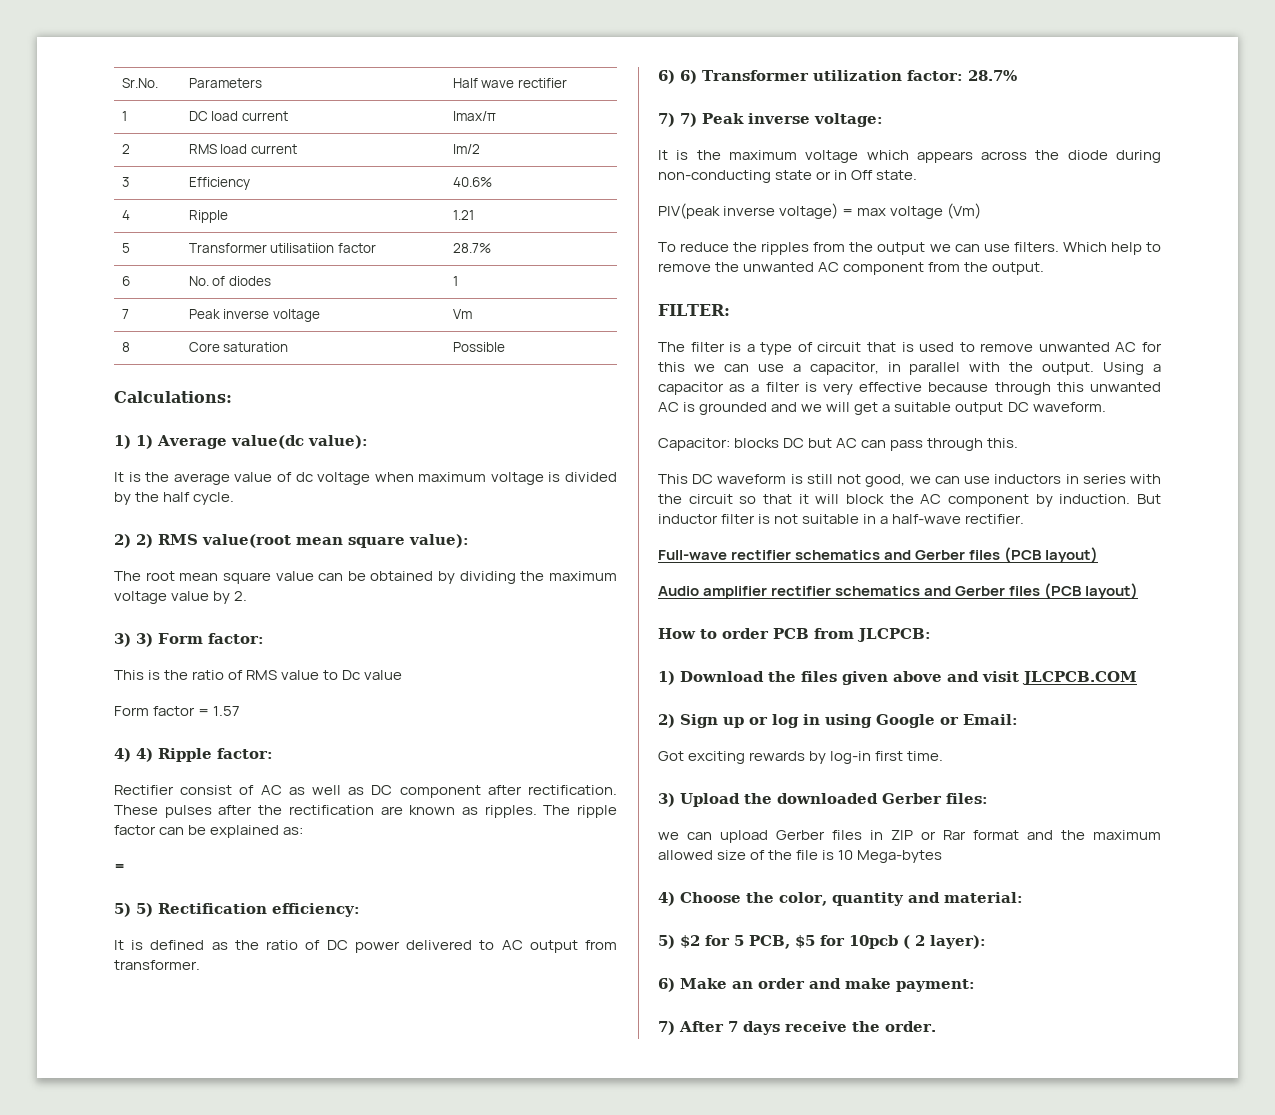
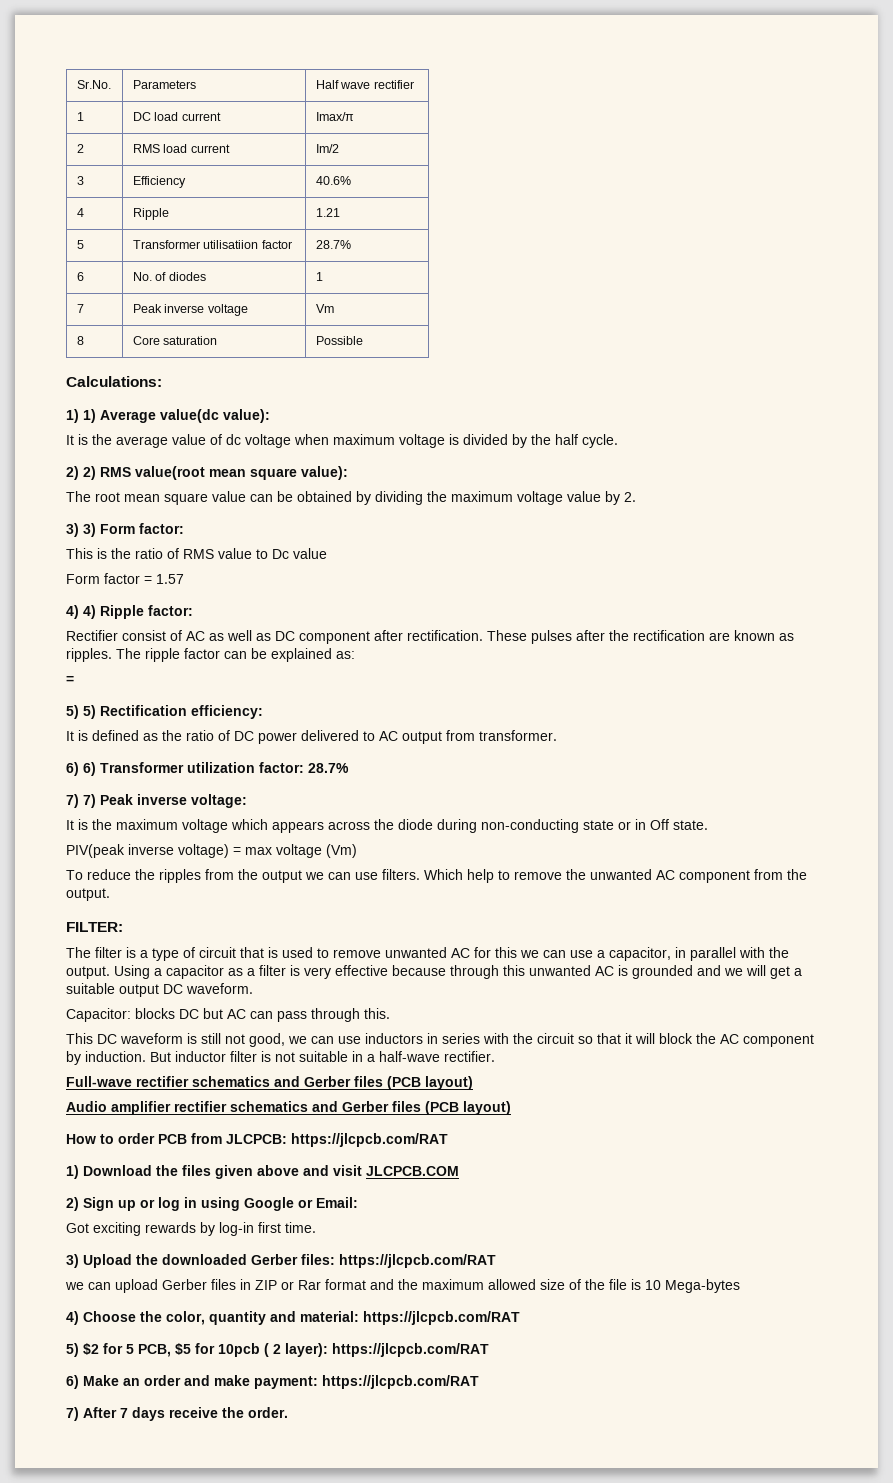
- How to order PCB from JLCPCB:
+ How to order PCB from JLCPCB: https://jlcpcb.com/RAT
- 3) Upload the downloaded Gerber files:
+ 3) Upload the downloaded Gerber files: https://jlcpcb.com/RAT
- 4) Choose the color, quantity and material:
+ 4) Choose the color, quantity and material: https://jlcpcb.com/RAT
- 5) $2 for 5 PCB, $5 for 10pcb ( 2 layer):
+ 5) $2 for 5 PCB, $5 for 10pcb ( 2 layer): https://jlcpcb.com/RAT
- 6) Make an order and make payment:
+ 6) Make an order and make payment: https://jlcpcb.com/RAT

